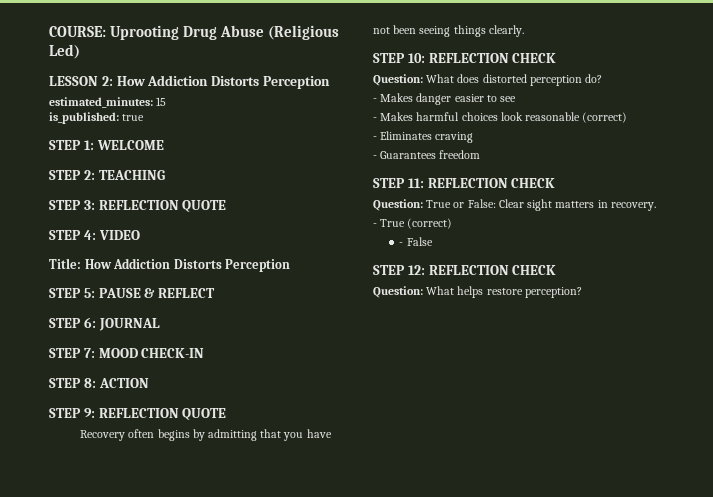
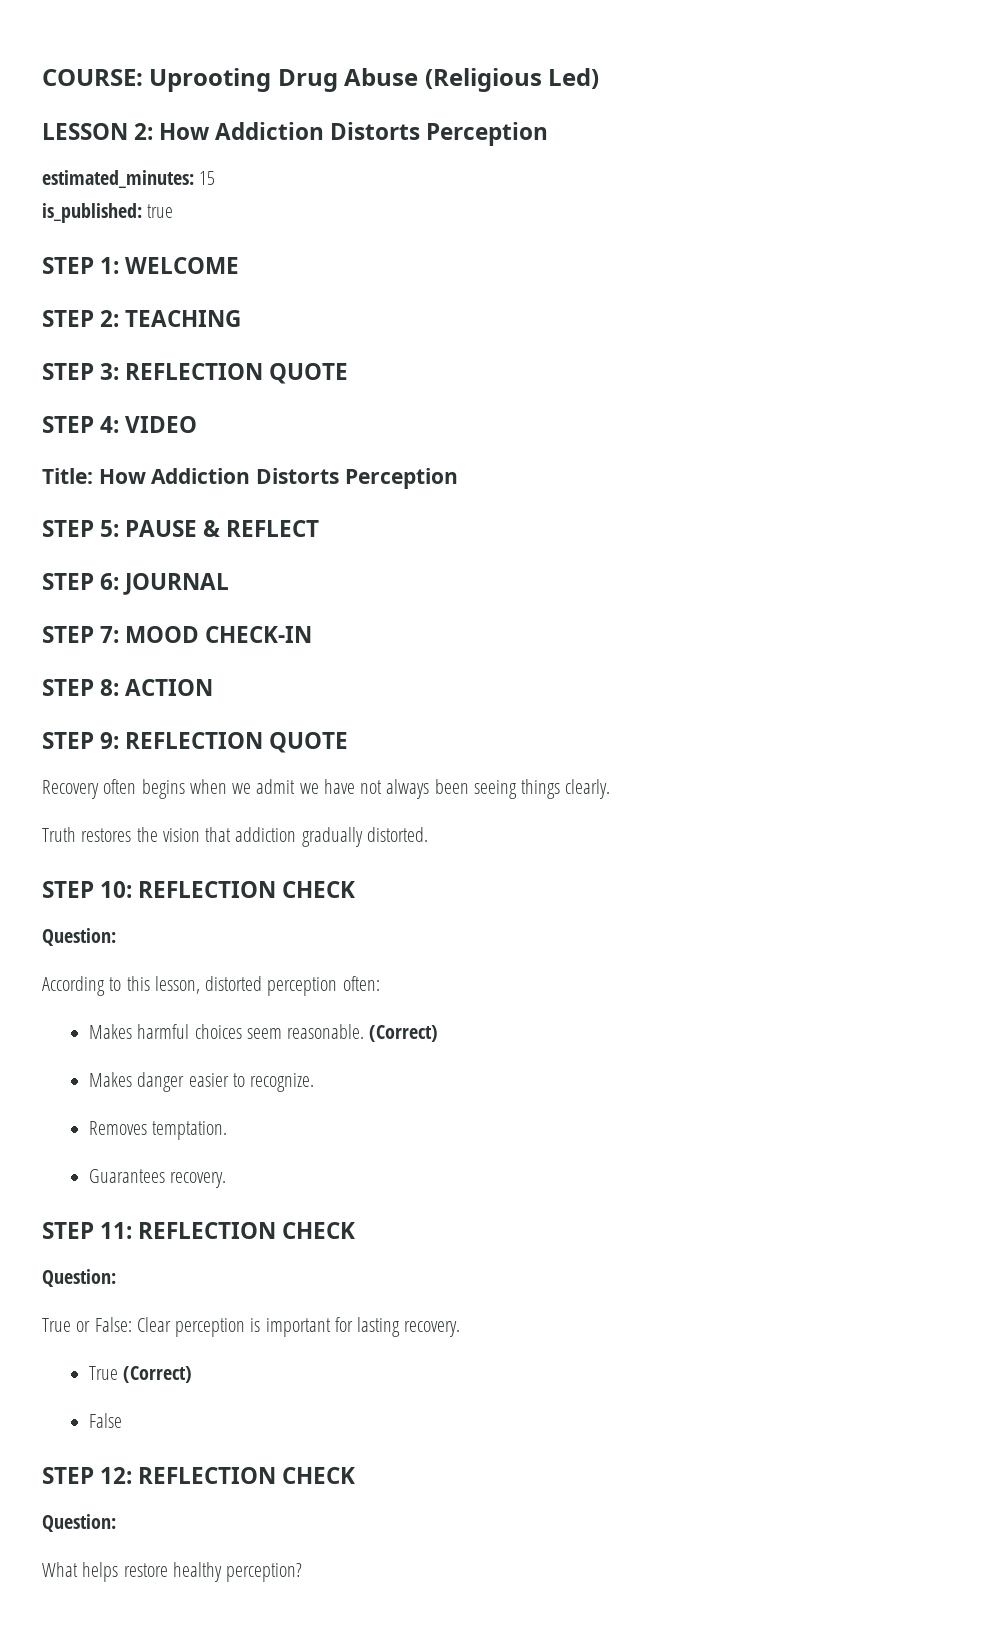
- Recovery often begins by admitting that you have not been seeing things clearly.
+ Recovery often begins when we admit we have not always been seeing things clearly.
+ Truth restores the vision that addiction gradually distorted.
  STEP 10: REFLECTION CHECK
- Question: What does distorted perception do?
- - Makes danger easier to see
- - Makes harmful choices look reasonable (correct)
- - Eliminates craving
- - Guarantees freedom
+ Question:
+ According to this lesson, distorted perception often:
+ Makes harmful choices seem reasonable. (Correct)
+ Makes danger easier to recognize.
+ Removes temptation.
+ Guarantees recovery.
  STEP 11: REFLECTION CHECK
- Question: True or False: Clear sight matters in recovery.
- - True (correct)
- - False
+ Question:
+ True or False: Clear perception is important for lasting recovery.
+ True (Correct)
+ False
  STEP 12: REFLECTION CHECK
- Question: What helps restore perception?
+ Question:
+ What helps restore healthy perception?

